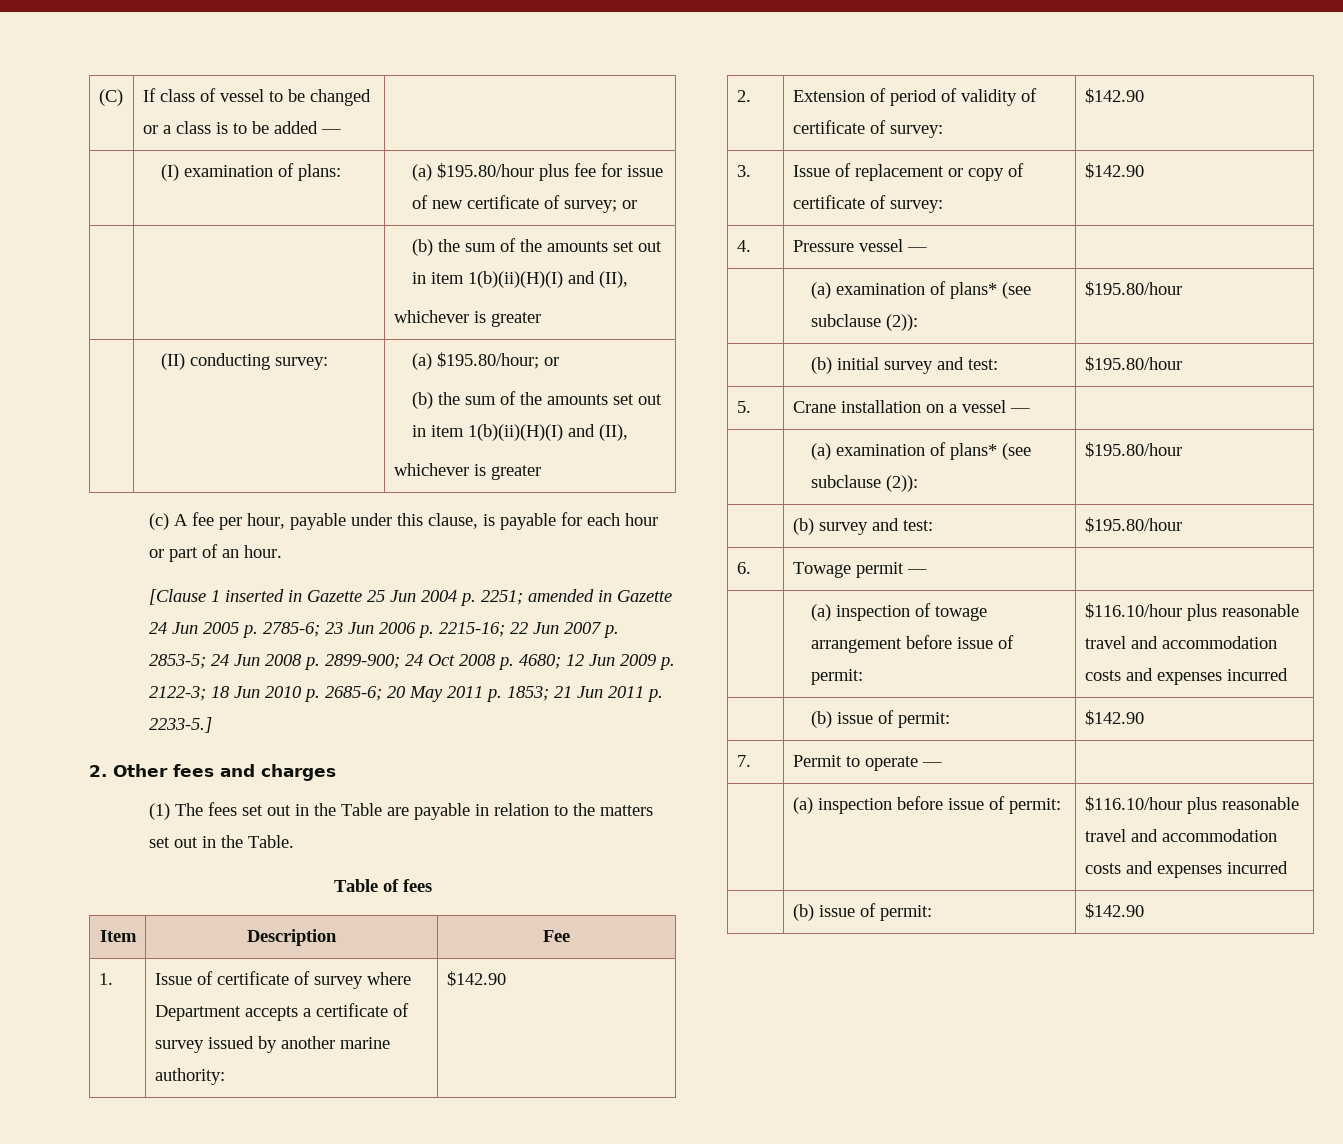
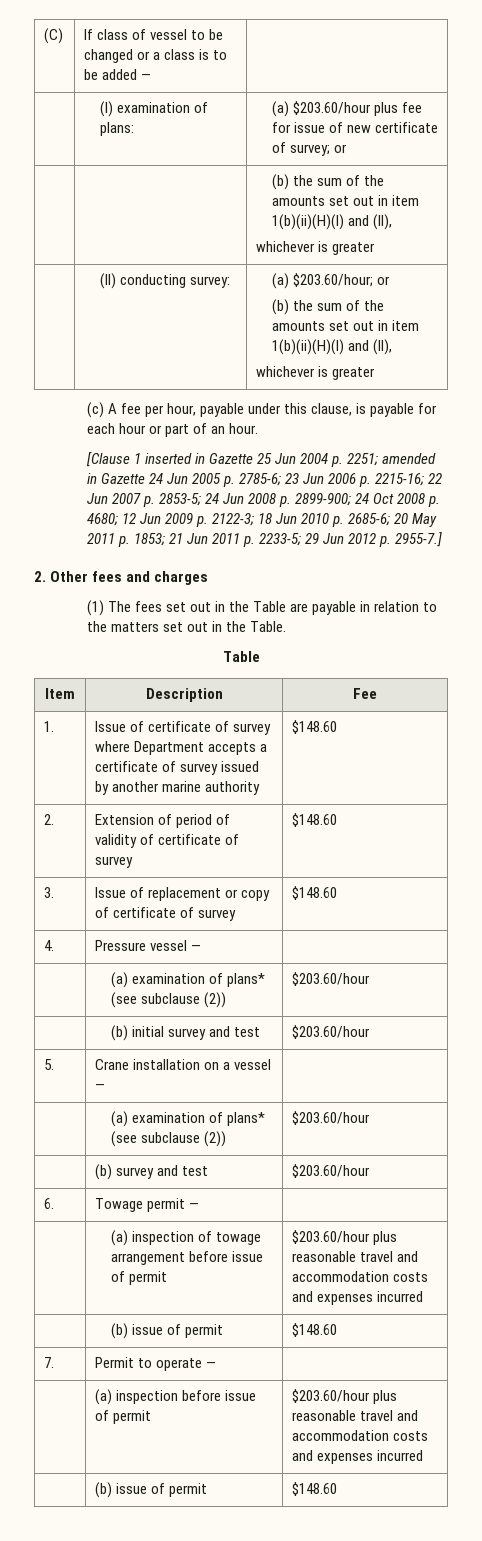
- | (I) examination of plans: | (a) $195.80/hour plus fee for issue of new certificate of survey; or
+ | (I) examination of plans: | (a) $203.60/hour plus fee for issue of new certificate of survey; or
- | (II) conducting survey: | (a) $195.80/hour; or
+ | (II) conducting survey: | (a) $203.60/hour; or
- [Clause 1 inserted in Gazette 25 Jun 2004 p. 2251; amended in Gazette 24 Jun 2005 p. 2785-6; 23 Jun 2006 p. 2215-16; 22 Jun 2007 p. 2853-5; 24 Jun 2008 p. 2899-900; 24 Oct 2008 p. 4680; 12 Jun 2009 p. 2122-3; 18 Jun 2010 p. 2685-6; 20 May 2011 p. 1853; 21 Jun 2011 p. 2233-5.]
+ [Clause 1 inserted in Gazette 25 Jun 2004 p. 2251; amended in Gazette 24 Jun 2005 p. 2785-6; 23 Jun 2006 p. 2215-16; 22 Jun 2007 p. 2853-5; 24 Jun 2008 p. 2899-900; 24 Oct 2008 p. 4680; 12 Jun 2009 p. 2122-3; 18 Jun 2010 p. 2685-6; 20 May 2011 p. 1853; 21 Jun 2011 p. 2233-5; 29 Jun 2012 p. 2955-7.]
  (1) The fees set out in the Table are payable in relation to the matters set out in the Table.
- Table of fees
+ Table
- 1. | Issue of certificate of survey where Department accepts a certificate of survey issued by another marine authority: | $142.90
+ 1. | Issue of certificate of survey where Department accepts a certificate of survey issued by another marine authority | $148.60
- 2. | Extension of period of validity of certificate of survey: | $142.90
+ 2. | Extension of period of validity of certificate of survey | $148.60
- 3. | Issue of replacement or copy of certificate of survey: | $142.90
+ 3. | Issue of replacement or copy of certificate of survey | $148.60
  4. | Pressure vessel — |
- | (a) examination of plans* (see subclause (2)): | $195.80/hour
+ | (a) examination of plans* (see subclause (2)) | $203.60/hour
- | (b) initial survey and test: | $195.80/hour
+ | (b) initial survey and test | $203.60/hour
  5. | Crane installation on a vessel — |
- | (a) examination of plans* (see subclause (2)): | $195.80/hour
+ | (a) examination of plans* (see subclause (2)) | $203.60/hour
- | (b) survey and test: | $195.80/hour
+ | (b) survey and test | $203.60/hour
- | (a) inspection of towage arrangement before issue of permit: | $116.10/hour plus reasonable travel and accommodation costs and expenses incurred
- | (b) issue of permit: | $142.90
+ | (a) inspection of towage arrangement before issue of permit | $203.60/hour plus reasonable travel and accommodation costs and expenses incurred
+ | (b) issue of permit | $148.60
- | (a) inspection before issue of permit: | $116.10/hour plus reasonable travel and accommodation costs and expenses incurred
- | (b) issue of permit: | $142.90
+ | (a) inspection before issue of permit | $203.60/hour plus reasonable travel and accommodation costs and expenses incurred
+ | (b) issue of permit | $148.60

